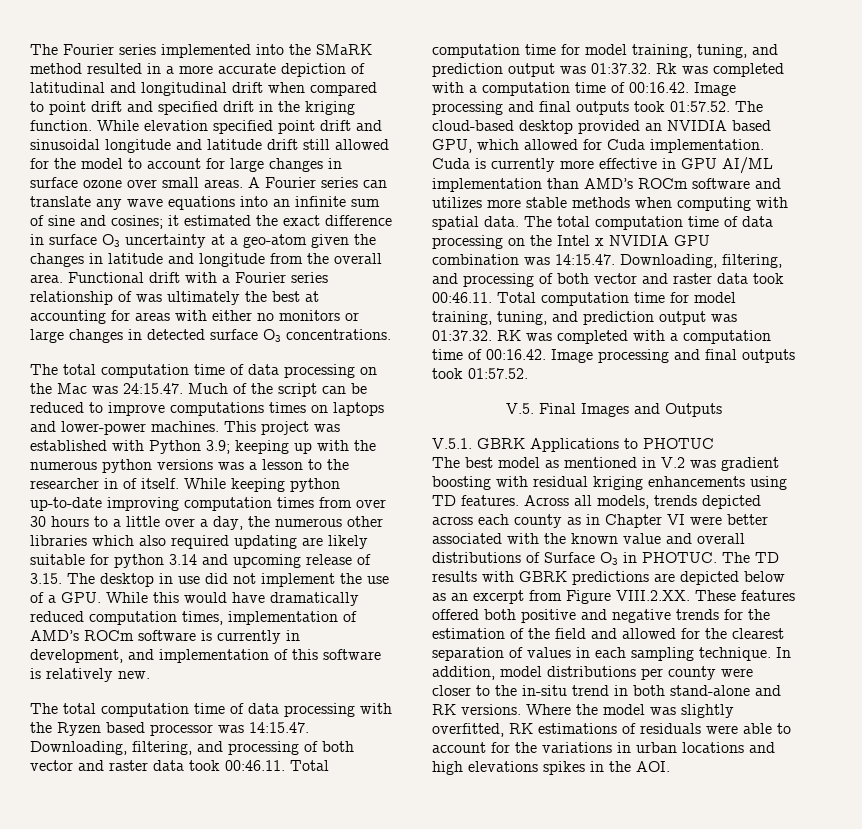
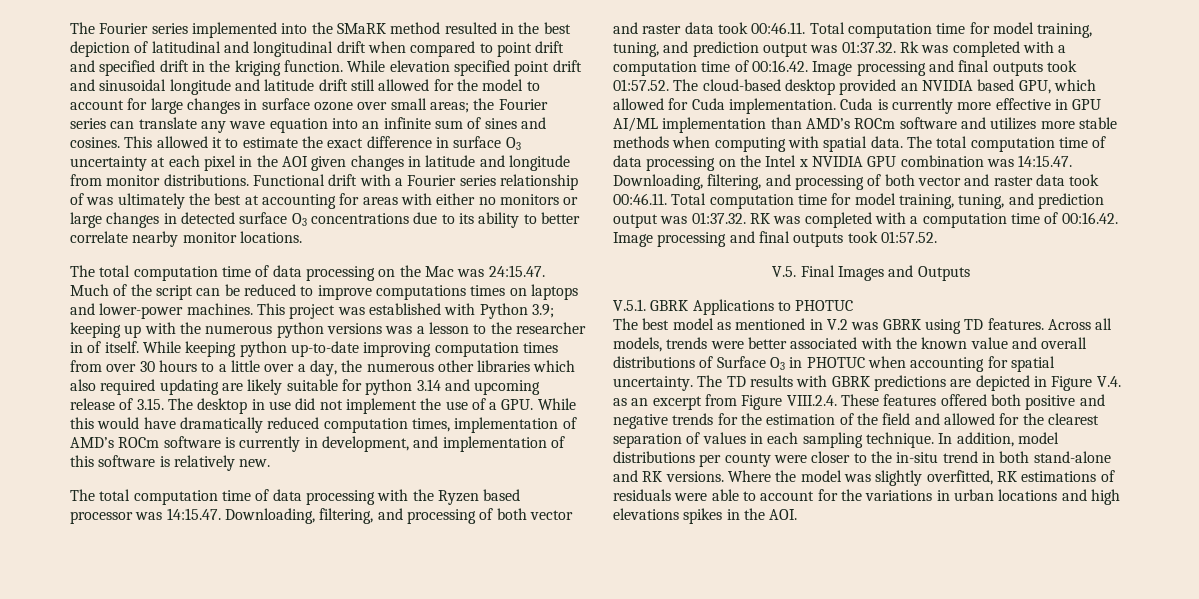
- The Fourier series implemented into the SMaRK method resulted in a more accurate depiction of latitudinal and longitudinal drift when compared to point drift and specified drift in the kriging function.
+ The Fourier series implemented into the SMaRK method resulted in the best depiction of latitudinal and longitudinal drift when compared to point drift and specified drift in the kriging function.
- While elevation specified point drift and sinusoidal longitude and latitude drift still allowed for the model to account for large changes in surface ozone over small areas. A Fourier series can translate any wave equations into an infinite sum of sine and cosines; it estimated the exact difference in surface O3 uncertainty at a geo-atom given the changes in latitude and longitude from the overall area.
+ While elevation specified point drift and sinusoidal longitude and latitude drift still allowed for the model to account for large changes in surface ozone over small areas; the Fourier series can translate any wave equation into an infinite sum of sines and cosines. This allowed it to estimate the exact difference in surface O3 uncertainty at each pixel in the AOI given changes in latitude and longitude from monitor distributions.
- Functional drift with a Fourier series relationship of was ultimately the best at accounting for areas with either no monitors or large changes in detected surface O3 concentrations.
+ Functional drift with a Fourier series relationship of was ultimately the best at accounting for areas with either no monitors or large changes in detected surface O3 concentrations due to its ability to better correlate nearby monitor locations.
- The best model as mentioned in V.2 was gradient boosting with residual kriging enhancements using TD features.
+ The best model as mentioned in V.2 was GBRK using TD features.
- Across all models, trends depicted across each county as in Chapter VI were better associated with the known value and overall distributions of Surface O3 in PHOTUC.
+ Across all models, trends were better associated with the known value and overall distributions of Surface O3 in PHOTUC when accounting for spatial uncertainty.
- The TD results with GBRK predictions are depicted below as an excerpt from Figure VIII.2.XX. These features offered both positive and negative trends for the estimation of the field and allowed for the clearest separation of values in each sampling technique.
+ The TD results with GBRK predictions are depicted in Figure V.4. as an excerpt from Figure VIII.2.4. These features offered both positive and negative trends for the estimation of the field and allowed for the clearest separation of values in each sampling technique.

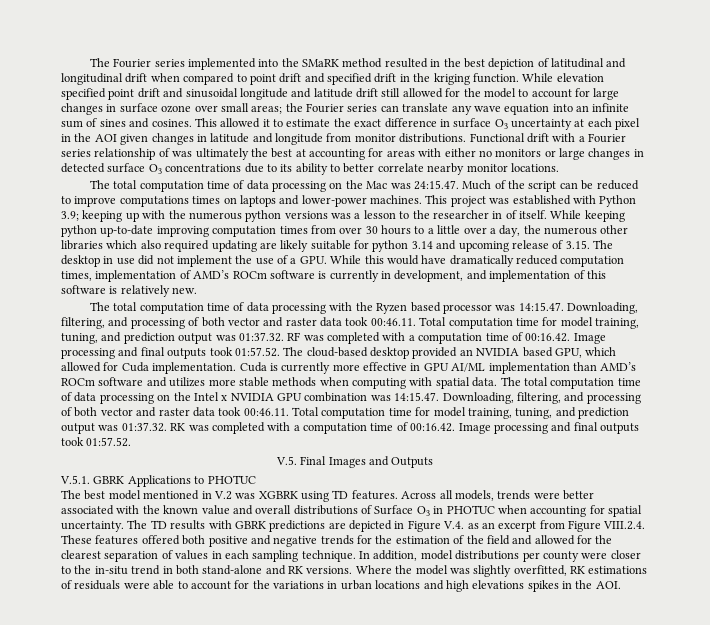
- The total computation time of data processing with the Ryzen based processor was 14:15.47. Downloading, filtering, and processing of both vector and raster data took 00:46.11. Total computation time for model training, tuning, and prediction output was 01:37.32. Rk was completed with a computation time of 00:16.42. Image processing and final outputs took 01:57.52. The cloud-based desktop provided an NVIDIA based GPU, which allowed for Cuda implementation.
+ The total computation time of data processing with the Ryzen based processor was 14:15.47. Downloading, filtering, and processing of both vector and raster data took 00:46.11. Total computation time for model training, tuning, and prediction output was 01:37.32. RF was completed with a computation time of 00:16.42. Image processing and final outputs took 01:57.52. The cloud-based desktop provided an NVIDIA based GPU, which allowed for Cuda implementation.
- The best model as mentioned in V.2 was GBRK using TD features.
+ The best model mentioned in V.2 was XGBRK using TD features.

